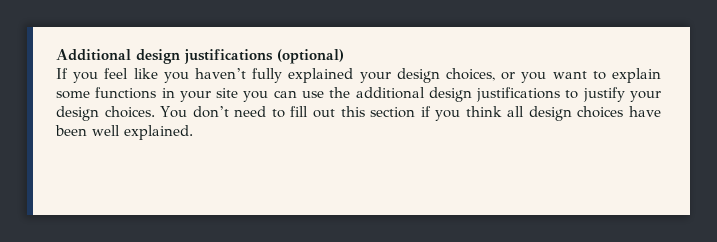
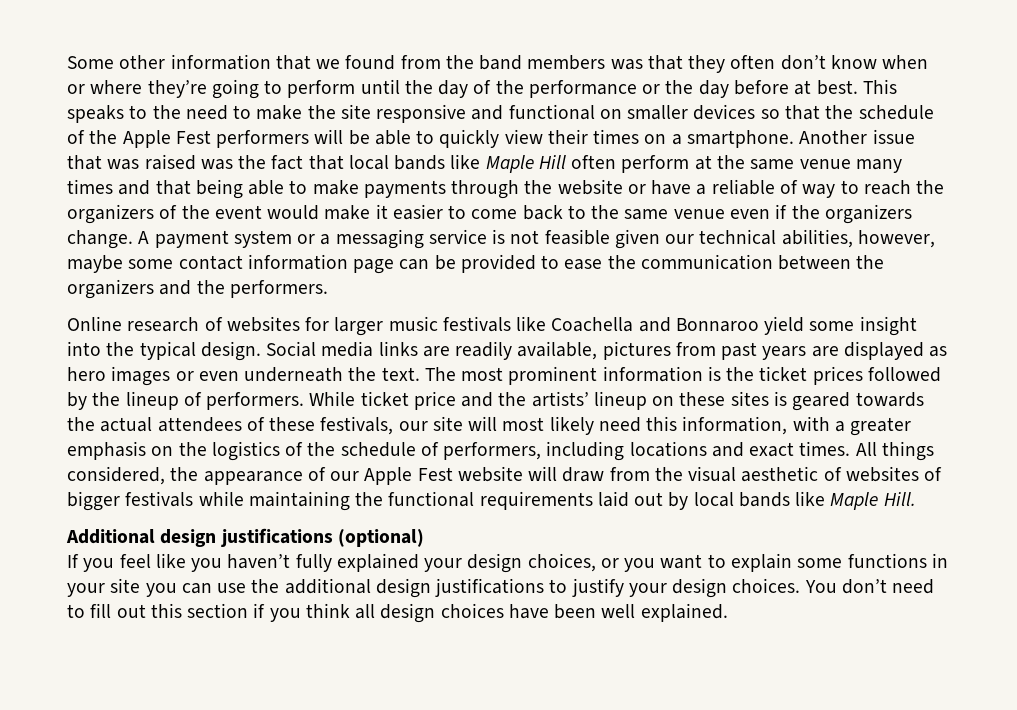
+ Some other information that we found from the band members was that they often don’t know when or where they’re going to perform until the day of the performance or the day before at best. This speaks to the need to make the site responsive and functional on smaller devices so that the schedule of the Apple Fest performers will be able to quickly view their times on a smartphone. Another issue that was raised was the fact that local bands like Maple Hill often perform at the same venue many times and that being able to make payments through the website or have a reliable of way to reach the organizers of the event would make it easier to come back to the same venue even if the organizers change. A payment system or a messaging service is not feasible given our technical abilities, however, maybe some contact information page can be provided to ease the communication between the organizers and the performers.
+ Online research of websites for larger music festivals like Coachella and Bonnaroo yield some insight into the typical design. Social media links are readily available, pictures from past years are displayed as hero images or even underneath the text. The most prominent information is the ticket prices followed by the lineup of performers. While ticket price and the artists’ lineup on these sites is geared towards the actual attendees of these festivals, our site will most likely need this information, with a greater emphasis on the logistics of the schedule of performers, including locations and exact times. All things considered, the appearance of our Apple Fest website will draw from the visual aesthetic of websites of bigger festivals while maintaining the functional requirements laid out by local bands like Maple Hill.

